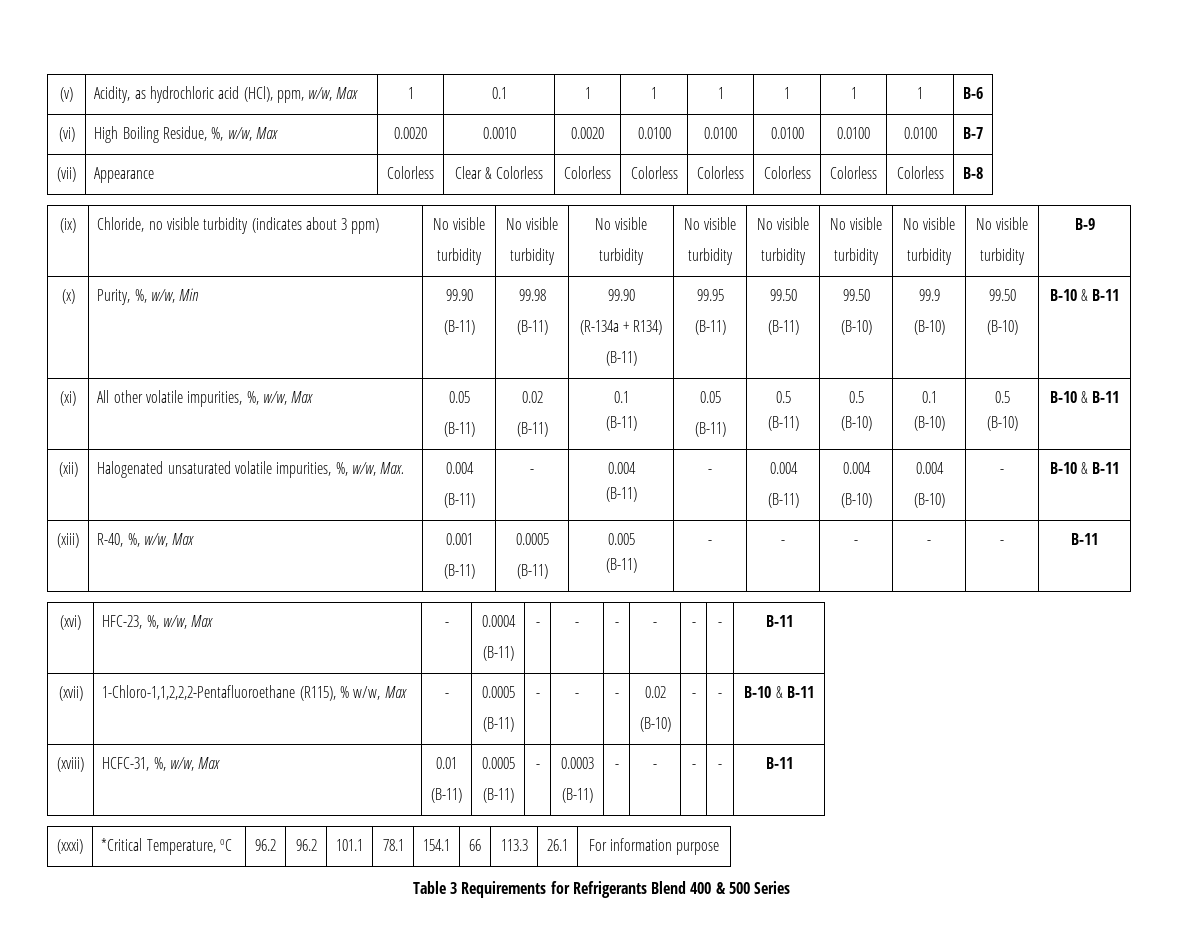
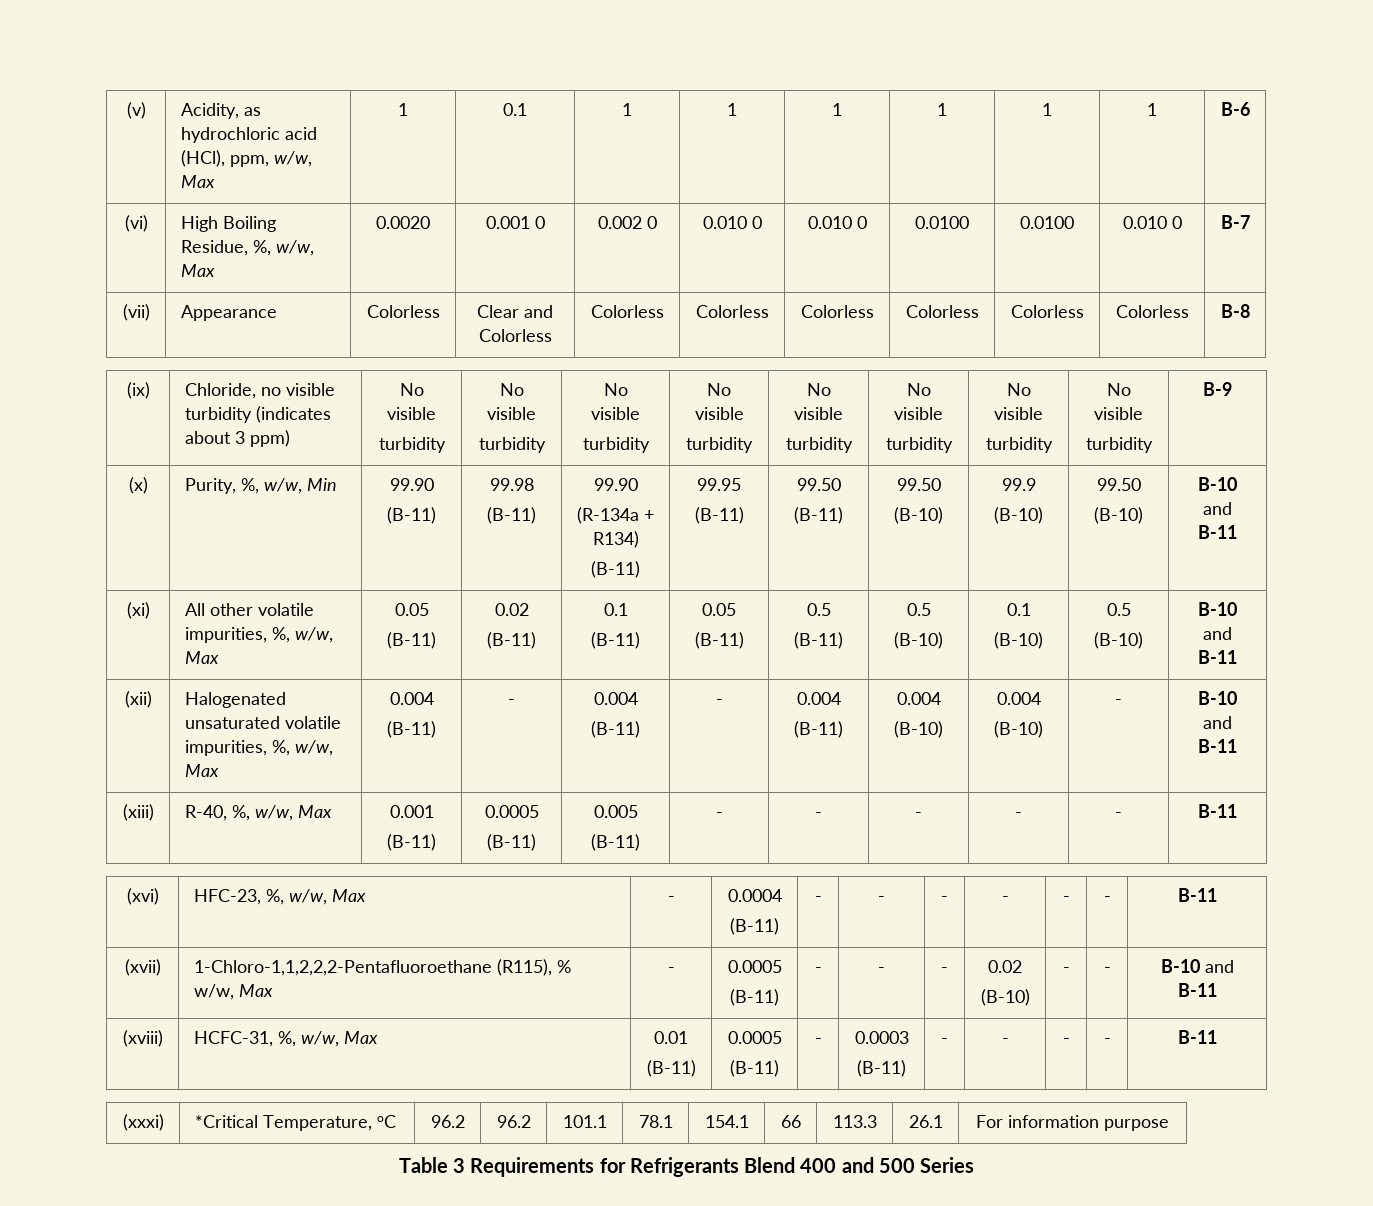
- (vi) | High Boiling Residue, %, w/w, Max | 0.0020 | 0.0010 | 0.0020 | 0.0100 | 0.0100 | 0.0100 | 0.0100 | 0.0100 | B-7
+ (vi) | High Boiling Residue, %, w/w, Max | 0.0020 | 0.001 0 | 0.002 0 | 0.010 0 | 0.010 0 | 0.0100 | 0.0100 | 0.010 0 | B-7
- (vii) | Appearance | Colorless | Clear & Colorless | Colorless | Colorless | Colorless | Colorless | Colorless | Colorless | B-8
+ (vii) | Appearance | Colorless | Clear and Colorless | Colorless | Colorless | Colorless | Colorless | Colorless | Colorless | B-8
  (x) | Purity, %, w/w, Min | 99.90
  (B-11) | 99.98
  (B-11) | 99.90
  (R-134a + R134)
  (B-11) | 99.95
  (B-11) | 99.50
  (B-11) | 99.50
  (B-10) | 99.9
  (B-10) | 99.50
- (B-10) | B-10 & B-11
+ (B-10) | B-10 and B-11
  (xi) | All other volatile impurities, %, w/w, Max | 0.05
  (B-11) | 0.02
  (B-11) | 0.1
  (B-11) | 0.05
  (B-11) | 0.5
  (B-11) | 0.5
  (B-10) | 0.1
  (B-10) | 0.5
- (B-10) | B-10 & B-11
+ (B-10) | B-10 and B-11
- (xii) | Halogenated unsaturated volatile impurities, %, w/w, Max. | 0.004
+ (xii) | Halogenated unsaturated volatile impurities, %, w/w, Max | 0.004
  (B-11) | - | 0.004
  (B-11) | - | 0.004
  (B-11) | 0.004
  (B-10) | 0.004
- (B-10) | - | B-10 & B-11
+ (B-10) | - | B-10 and B-11
  (xvii) | 1-Chloro-1,1,2,2,2-Pentafluoroethane (R115), % w/w, Max | - | 0.0005
  (B-11) | - | - | - | 0.02
- (B-10) | - | - | B-10 & B-11
+ (B-10) | - | - | B-10 and B-11
- Table 3 Requirements for Refrigerants Blend 400 & 500 Series
+ Table 3 Requirements for Refrigerants Blend 400 and 500 Series

